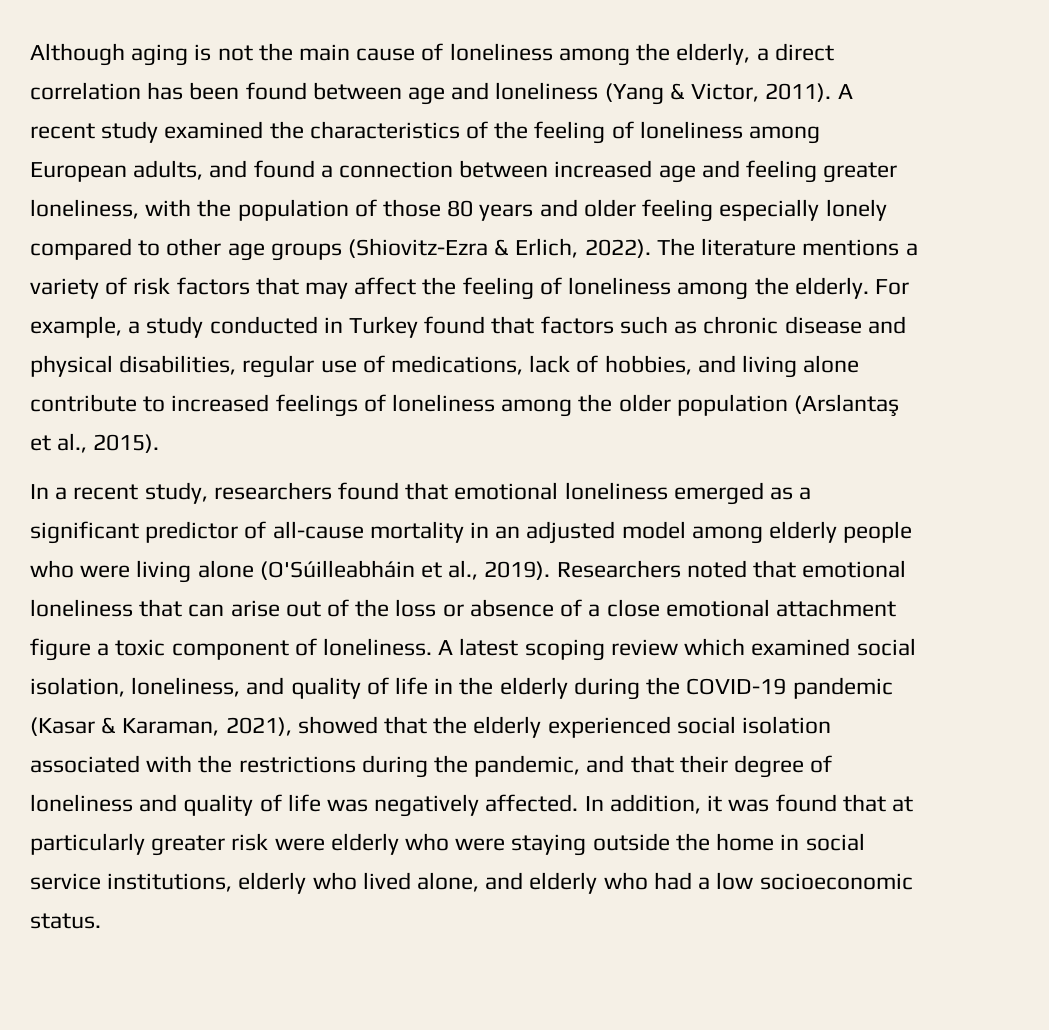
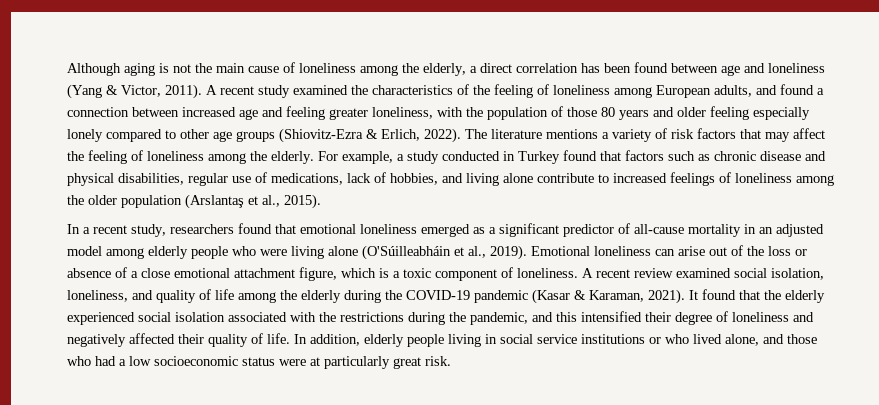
- Researchers noted that emotional loneliness that can arise out of the loss or absence of a close emotional attachment figure a toxic component of loneliness.
+ Emotional loneliness can arise out of the loss or absence of a close emotional attachment figure, which is a toxic component of loneliness.
- A latest scoping review which examined social isolation, loneliness, and quality of life in the elderly during the COVID-19 pandemic (Kasar & Karaman, 2021), showed that the elderly experienced social isolation associated with the restrictions during the pandemic, and that their degree of loneliness and quality of life was negatively affected. In addition, it was found that at particularly greater risk were elderly who were staying outside the home in social service institutions, elderly who lived alone, and elderly who had a low socioeconomic status.
+ A recent review examined social isolation, loneliness, and quality of life among the elderly during the COVID-19 pandemic (Kasar & Karaman, 2021). It found that the elderly experienced social isolation associated with the restrictions during the pandemic, and this intensified their degree of loneliness and negatively affected their quality of life. In addition, elderly people living in social service institutions or who lived alone, and those who had a low socioeconomic status were at particularly great risk.

